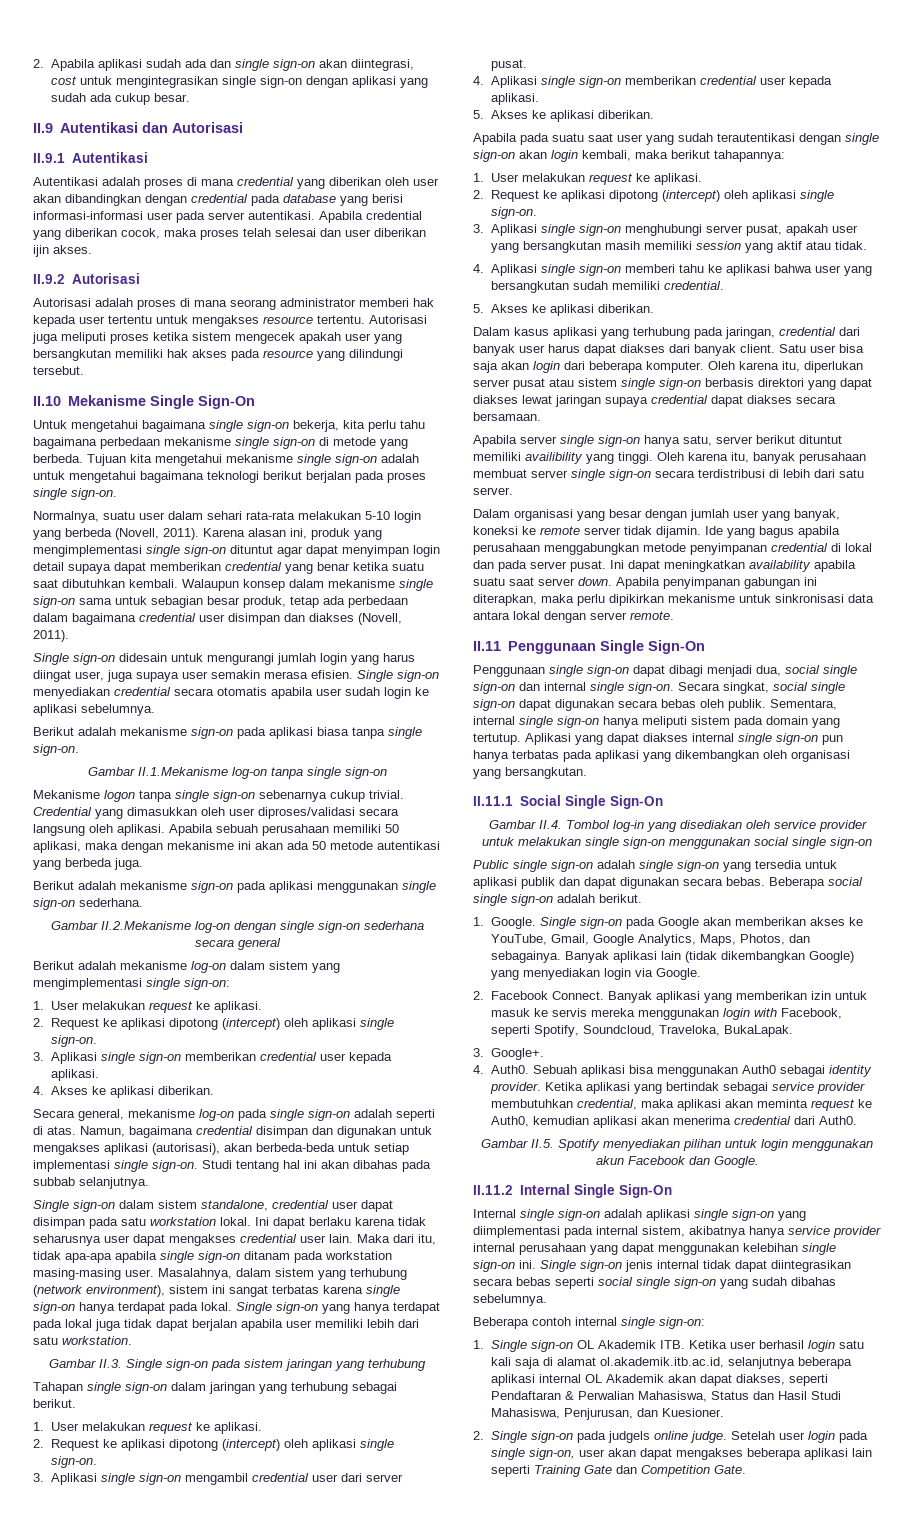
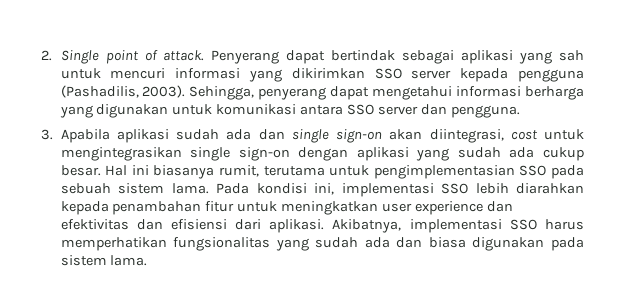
- 2. Apabila aplikasi sudah ada dan single sign-on akan diintegrasi, cost untuk mengintegrasikan single sign-on dengan aplikasi yang sudah ada cukup besar.
- II.9 Autentikasi dan Autorisasi
- II.9.1 Autentikasi
- Autentikasi adalah proses di mana credential yang diberikan oleh user akan dibandingkan dengan credential pada database yang berisi informasi-informasi user pada server autentikasi. Apabila credential yang diberikan cocok, maka proses telah selesai dan user diberikan ijin akses.
- II.9.2 Autorisasi
- Autorisasi adalah proses di mana seorang administrator memberi hak kepada user tertentu untuk mengakses resource tertentu. Autorisasi juga meliputi proses ketika sistem mengecek apakah user yang bersangkutan memiliki hak akses pada resource yang dilindungi tersebut.
- II.10 Mekanisme Single Sign-On
- Untuk mengetahui bagaimana single sign-on bekerja, kita perlu tahu bagaimana perbedaan mekanisme single sign-on di metode yang berbeda. Tujuan kita mengetahui mekanisme single sign-on adalah untuk mengetahui bagaimana teknologi berikut berjalan pada proses single sign-on.
- Normalnya, suatu user dalam sehari rata-rata melakukan 5-10 login yang berbeda (Novell, 2011). Karena alasan ini, produk yang mengimplementasi single sign-on dituntut agar dapat menyimpan login detail supaya dapat memberikan credential yang benar ketika suatu saat dibutuhkan kembali. Walaupun konsep dalam mekanisme single sign-on sama untuk sebagian besar produk, tetap ada perbedaan dalam bagaimana credential user disimpan dan diakses (Novell, 2011).
- Single sign-on didesain untuk mengurangi jumlah login yang harus diingat user, juga supaya user semakin merasa efisien. Single sign-on menyediakan credential secara otomatis apabila user sudah login ke aplikasi sebelumnya.
- Berikut adalah mekanisme sign-on pada aplikasi biasa tanpa single sign-on.
- Gambar II.1.Mekanisme log-on tanpa single sign-on
- Mekanisme logon tanpa single sign-on sebenarnya cukup trivial. Credential yang dimasukkan oleh user diproses/validasi secara langsung oleh aplikasi. Apabila sebuah perusahaan memiliki 50 aplikasi, maka dengan mekanisme ini akan ada 50 metode autentikasi yang berbeda juga.
- Berikut adalah mekanisme sign-on pada aplikasi menggunakan single sign-on sederhana.
- Gambar II.2.Mekanisme log-on dengan single sign-on sederhana secara general
- Berikut adalah mekanisme log-on dalam sistem yang mengimplementasi single sign-on:
- 1. User melakukan request ke aplikasi.
- 2. Request ke aplikasi dipotong (intercept) oleh aplikasi single sign-on.
- 3. Aplikasi single sign-on memberikan credential user kepada aplikasi.
- 4. Akses ke aplikasi diberikan.
- Secara general, mekanisme log-on pada single sign-on adalah seperti di atas. Namun, bagaimana credential disimpan dan digunakan untuk mengakses aplikasi (autorisasi), akan berbeda-beda untuk setiap implementasi single sign-on. Studi tentang hal ini akan dibahas pada subbab selanjutnya.
- Single sign-on dalam sistem standalone, credential user dapat disimpan pada satu workstation lokal. Ini dapat berlaku karena tidak seharusnya user dapat mengakses credential user lain. Maka dari itu, tidak apa-apa apabila single sign-on ditanam pada workstation masing-masing user. Masalahnya, dalam sistem yang terhubung (network environment), sistem ini sangat terbatas karena single sign-on hanya terdapat pada lokal. Single sign-on yang hanya terdapat pada lokal juga tidak dapat berjalan apabila user memiliki lebih dari satu workstation.
- Gambar II.3. Single sign-on pada sistem jaringan yang terhubung
- Tahapan single sign-on dalam jaringan yang terhubung sebagai berikut.
- 1. User melakukan request ke aplikasi.
- 2. Request ke aplikasi dipotong (intercept) oleh aplikasi single sign-on.
- 3. Aplikasi single sign-on mengambil credential user dari server pusat.
- 4. Aplikasi single sign-on memberikan credential user kepada aplikasi.
- 5. Akses ke aplikasi diberikan.
- Apabila pada suatu saat user yang sudah terautentikasi dengan single sign-on akan login kembali, maka berikut tahapannya:
- 1. User melakukan request ke aplikasi.
- 2. Request ke aplikasi dipotong (intercept) oleh aplikasi single sign-on.
- 3. Aplikasi single sign-on menghubungi server pusat, apakah user yang bersangkutan masih memiliki session yang aktif atau tidak.
- 4. Aplikasi single sign-on memberi tahu ke aplikasi bahwa user yang bersangkutan sudah memiliki credential.
- 5. Akses ke aplikasi diberikan.
- Dalam kasus aplikasi yang terhubung pada jaringan, credential dari banyak user harus dapat diakses dari banyak client. Satu user bisa saja akan login dari beberapa komputer. Oleh karena itu, diperlukan server pusat atau sistem single sign-on berbasis direktori yang dapat diakses lewat jaringan supaya credential dapat diakses secara bersamaan.
- Apabila server single sign-on hanya satu, server berikut dituntut memiliki availibility yang tinggi. Oleh karena itu, banyak perusahaan membuat server single sign-on secara terdistribusi di lebih dari satu server.
- Dalam organisasi yang besar dengan jumlah user yang banyak, koneksi ke remote server tidak dijamin. Ide yang bagus apabila perusahaan menggabungkan metode penyimpanan credential di lokal dan pada server pusat. Ini dapat meningkatkan availability apabila suatu saat server down. Apabila penyimpanan gabungan ini diterapkan, maka perlu dipikirkan mekanisme untuk sinkronisasi data antara lokal dengan server remote.
- II.11 Penggunaan Single Sign-On
- Penggunaan single sign-on dapat dibagi menjadi dua, social single sign-on dan internal single sign-on. Secara singkat, social single sign-on dapat digunakan secara bebas oleh publik. Sementara, internal single sign-on hanya meliputi sistem pada domain yang tertutup. Aplikasi yang dapat diakses internal single sign-on pun hanya terbatas pada aplikasi yang dikembangkan oleh organisasi yang bersangkutan.
- II.11.1 Social Single Sign-On
- Gambar II.4. Tombol log-in yang disediakan oleh service provider untuk melakukan single sign-on menggunakan social single sign-on
- Public single sign-on adalah single sign-on yang tersedia untuk aplikasi publik dan dapat digunakan secara bebas. Beberapa social single sign-on adalah berikut.
- 1. Google. Single sign-on pada Google akan memberikan akses ke YouTube, Gmail, Google Analytics, Maps, Photos, dan sebagainya. Banyak aplikasi lain (tidak dikembangkan Google) yang menyediakan login via Google.
- 2. Facebook Connect. Banyak aplikasi yang memberikan izin untuk masuk ke servis mereka menggunakan login with Facebook, seperti Spotify, Soundcloud, Traveloka, BukaLapak.
- 3. Google+.
- 4. Auth0. Sebuah aplikasi bisa menggunakan Auth0 sebagai identity provider. Ketika aplikasi yang bertindak sebagai service provider membutuhkan credential, maka aplikasi akan meminta request ke Auth0, kemudian aplikasi akan menerima credential dari Auth0.
- Gambar II.5. Spotify menyediakan pilihan untuk login menggunakan akun Facebook dan Google.
- II.11.2 Internal Single Sign-On
- Internal single sign-on adalah aplikasi single sign-on yang diimplementasi pada internal sistem, akibatnya hanya service provider internal perusahaan yang dapat menggunakan kelebihan single sign-on ini. Single sign-on jenis internal tidak dapat diintegrasikan secara bebas seperti social single sign-on yang sudah dibahas sebelumnya.
- Beberapa contoh internal single sign-on:
- 1. Single sign-on OL Akademik ITB. Ketika user berhasil login satu kali saja di alamat ol.akademik.itb.ac.id, selanjutnya beberapa aplikasi internal OL Akademik akan dapat diakses, seperti Pendaftaran & Perwalian Mahasiswa, Status dan Hasil Studi Mahasiswa, Penjurusan, dan Kuesioner.
- 2. Single sign-on pada judgels online judge. Setelah user login pada single sign-on, user akan dapat mengakses beberapa aplikasi lain seperti Training Gate dan Competition Gate.
+ 2. Single point of attack. Penyerang dapat bertindak sebagai aplikasi yang sah untuk mencuri informasi yang dikirimkan SSO server kepada pengguna (Pashadilis, 2003). Sehingga, penyerang dapat mengetahui informasi berharga yang digunakan untuk komunikasi antara SSO server dan pengguna.
+ 3. Apabila aplikasi sudah ada dan single sign-on akan diintegrasi, cost untuk mengintegrasikan single sign-on dengan aplikasi yang sudah ada cukup besar. Hal ini biasanya rumit, terutama untuk pengimplementasian SSO pada sebuah sistem lama. Pada kondisi ini, implementasi SSO lebih diarahkan kepada penambahan fitur untuk meningkatkan user experience dan efektivitas dan efisiensi dari aplikasi. Akibatnya, implementasi SSO harus memperhatikan fungsionalitas yang sudah ada dan biasa digunakan pada sistem lama.

